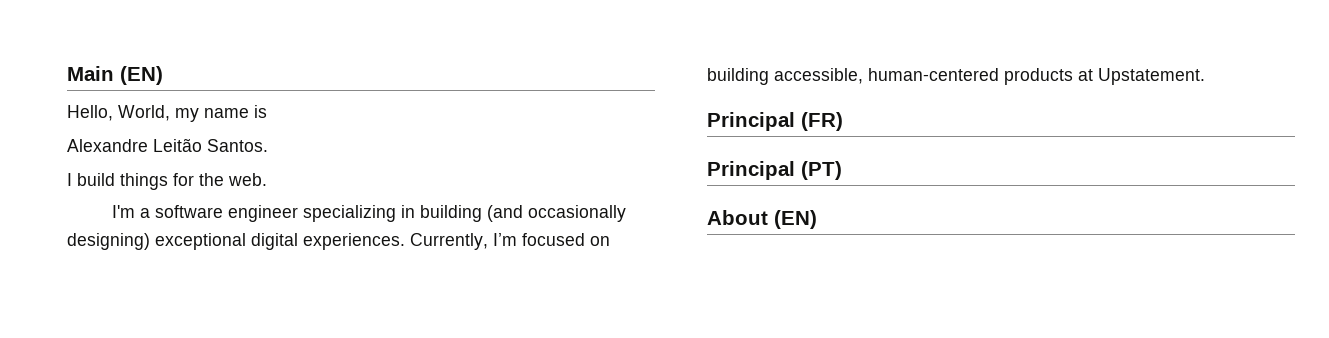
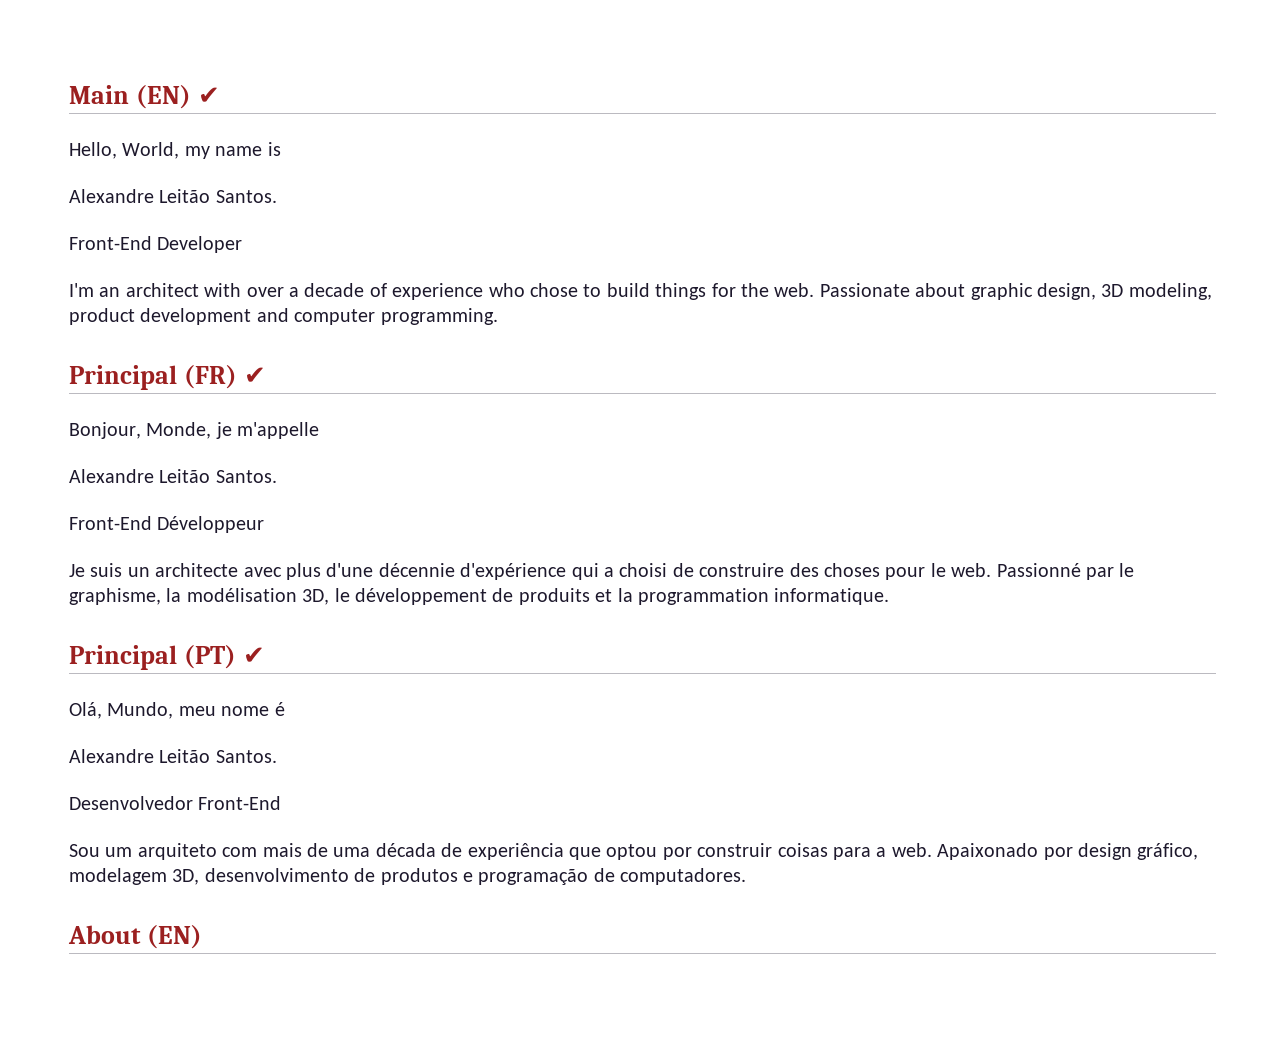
- Main (EN)
+ Main (EN) ✔
- I build things for the web.
- I'm a software engineer specializing in building (and occasionally designing) exceptional digital experiences. Currently, I’m focused on building accessible, human-centered products at Upstatement.
- Principal (FR)
- Principal (PT)
+ Front-End Developer
+ I'm an architect with over a decade of experience who chose to build things for the web. Passionate about graphic design, 3D modeling, product development and computer programming.
+ Principal (FR) ✔
+ Bonjour, Monde, je m'appelle
+ Alexandre Leitão Santos.
+ Front-End Développeur
+ Je suis un architecte avec plus d'une décennie d'expérience qui a choisi de construire des choses pour le web. Passionné par le graphisme, la modélisation 3D, le développement de produits et la programmation informatique.
+ Principal (PT) ✔
+ Olá, Mundo, meu nome é
+ Alexandre Leitão Santos.
+ Desenvolvedor Front-End
+ Sou um arquiteto com mais de uma década de experiência que optou por construir coisas para a web. Apaixonado por design gráfico, modelagem 3D, desenvolvimento de produtos e programação de computadores.

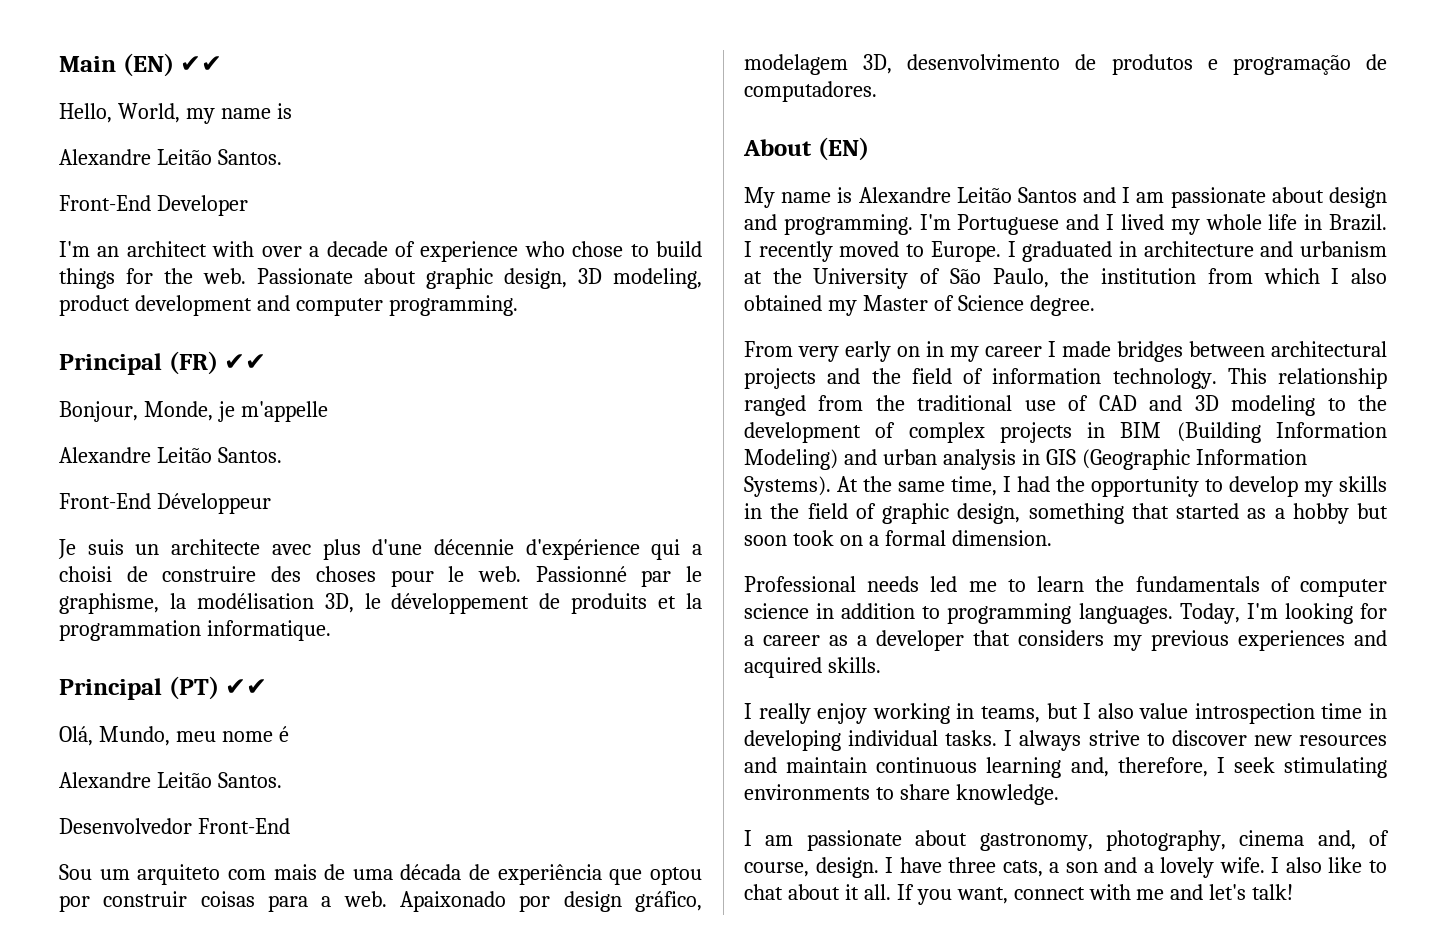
- Main (EN) ✔
+ Main (EN) ✔✔
- Principal (FR) ✔
+ Principal (FR) ✔✔
- Principal (PT) ✔
+ Principal (PT) ✔✔
+ My name is Alexandre Leitão Santos and I am passionate about design and programming. I'm Portuguese and I lived my whole life in Brazil. I recently moved to Europe. I graduated in architecture and urbanism at the University of São Paulo, the institution from which I also obtained my Master of Science degree.
+ From very early on in my career I made bridges between architectural projects and the field of information technology. This relationship ranged from the traditional use of CAD and 3D modeling to the development of complex projects in BIM (Building Information Modeling) and urban analysis in GIS (Geographic Information Systems). At the same time, I had the opportunity to develop my skills in the field of graphic design, something that started as a hobby but soon took on a formal dimension.
+ Professional needs led me to learn the fundamentals of computer science in addition to programming languages. Today, I'm looking for a career as a developer that considers my previous experiences and acquired skills.
+ I really enjoy working in teams, but I also value introspection time in developing individual tasks. I always strive to discover new resources and maintain continuous learning and, therefore, I seek stimulating environments to share knowledge.
+ I am passionate about gastronomy, photography, cinema and, of course, design. I have three cats, a son and a lovely wife. I also like to chat about it all. If you want, connect with me and let's talk!

